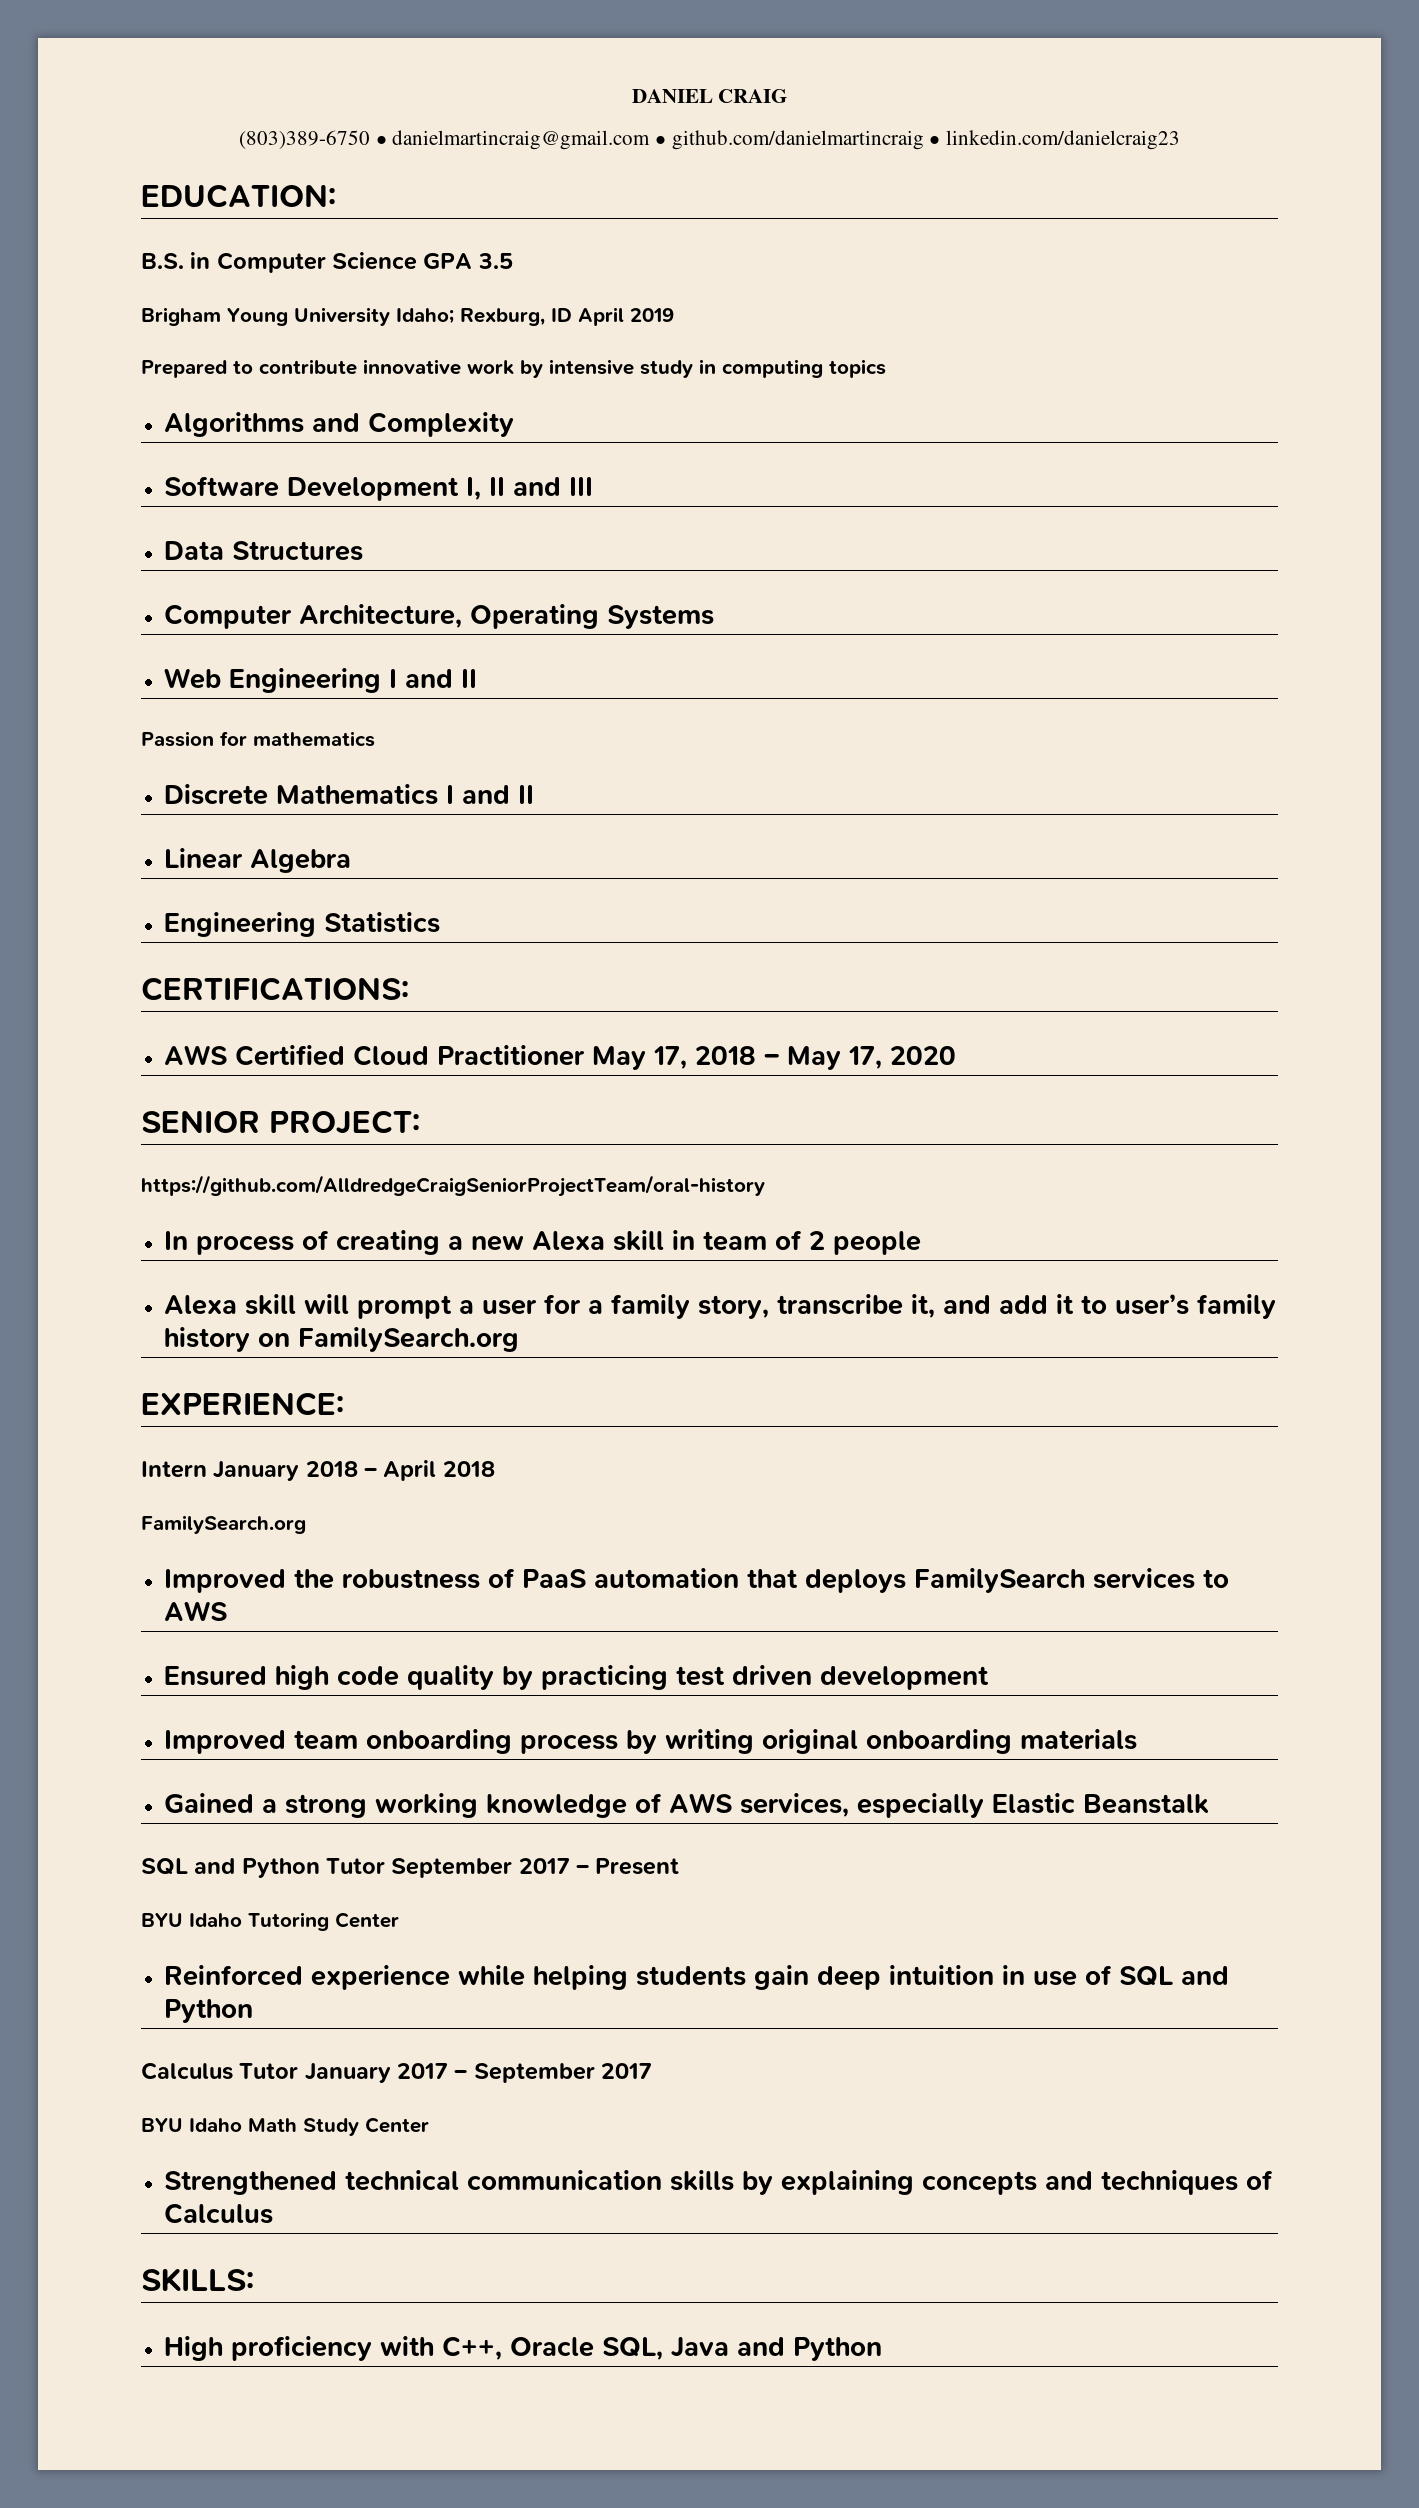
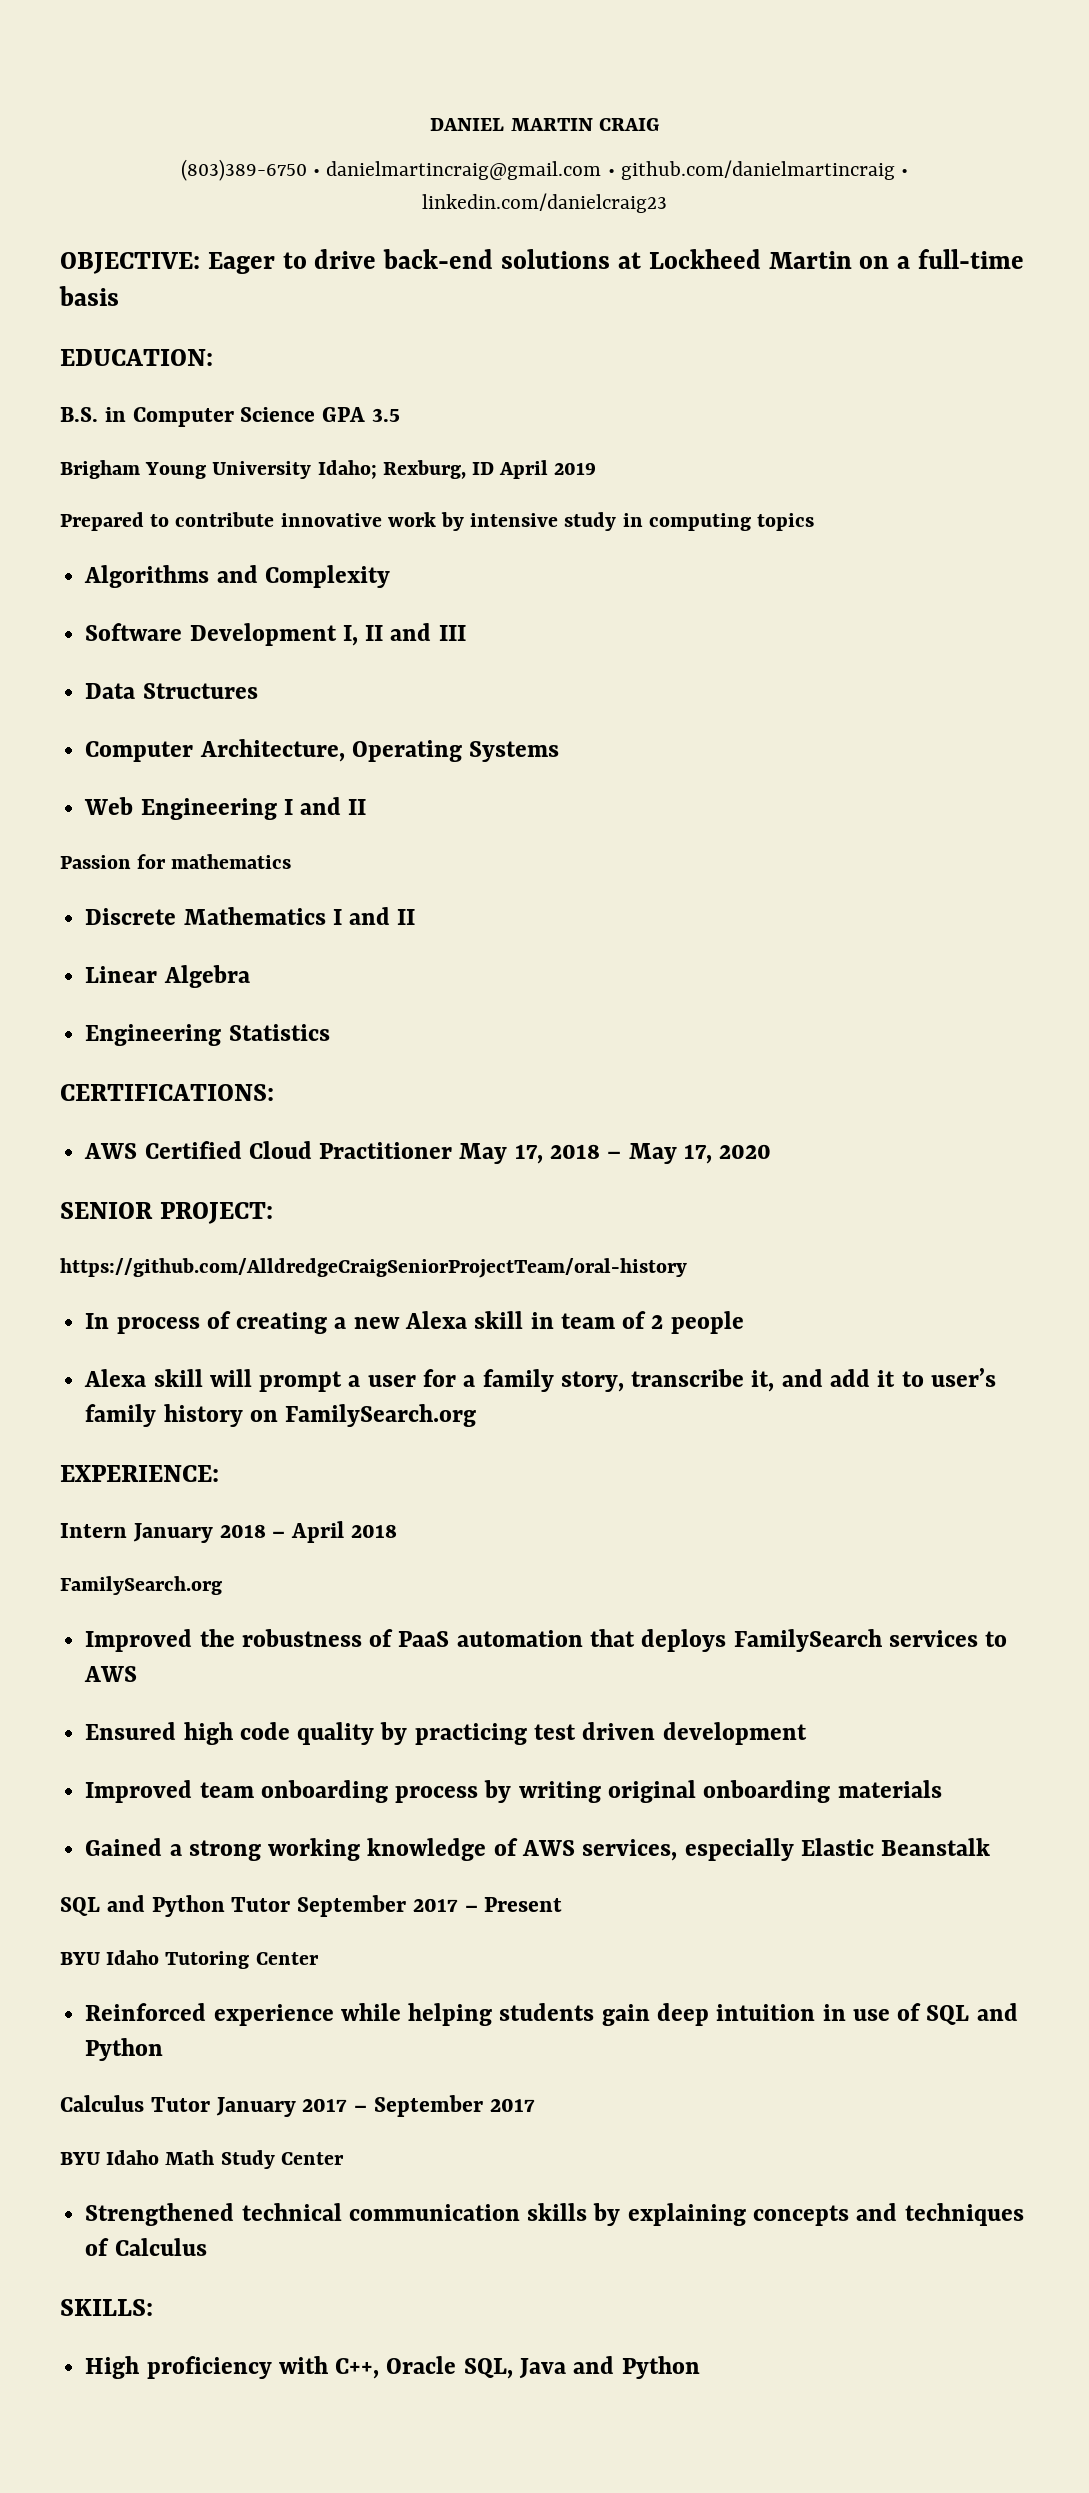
- DANIEL CRAIG
+ DANIEL MARTIN CRAIG
+ OBJECTIVE: Eager to drive back-end solutions at Lockheed Martin on a full-time basis

